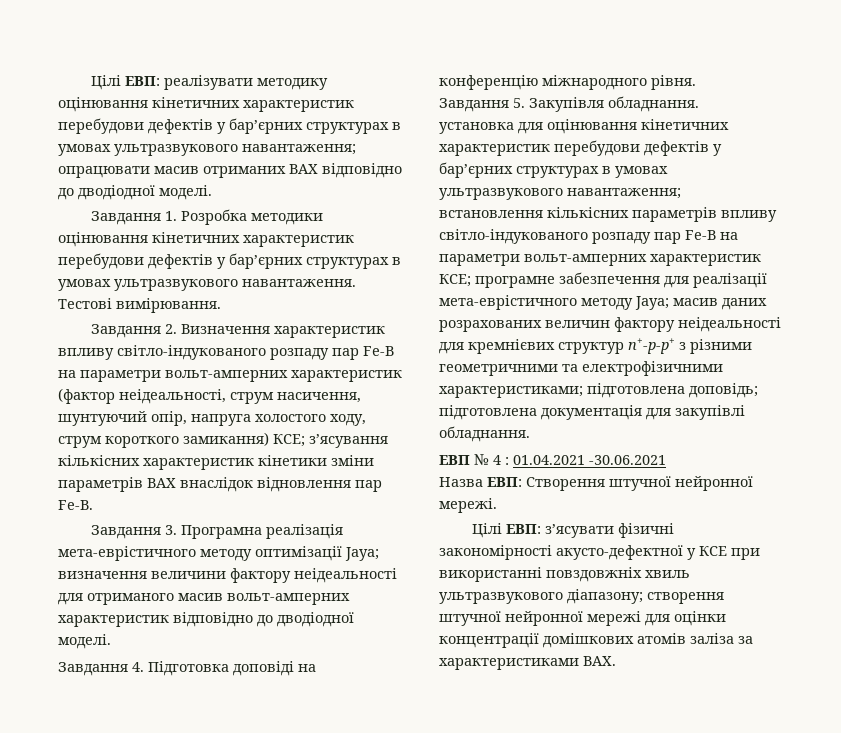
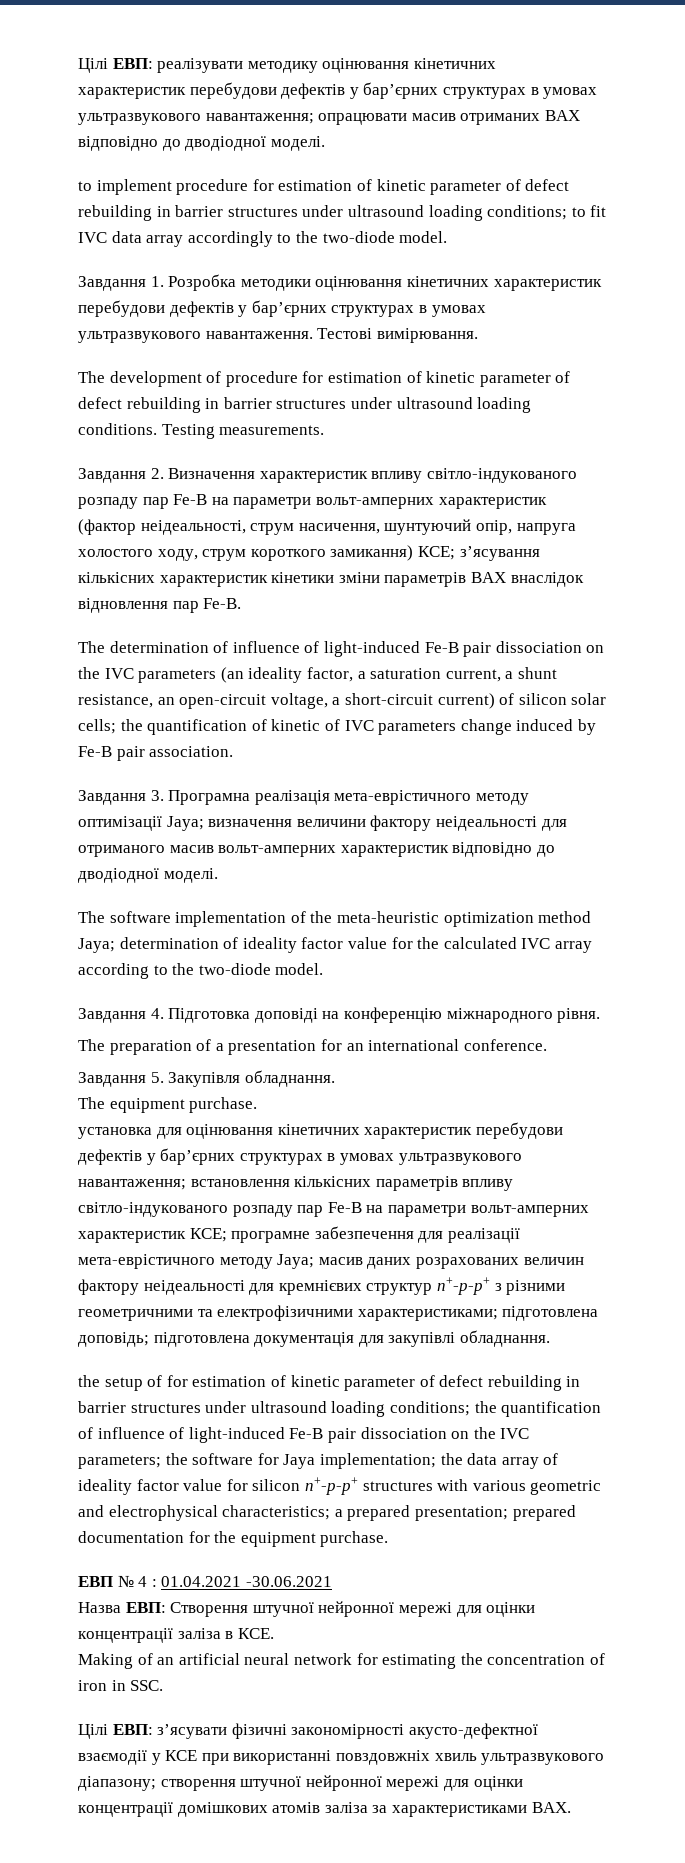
+ to implement procedure for estimation of kinetic parameter of defect rebuilding in barrier structures under ultrasound loading conditions; to fit IVC data array accordingly to the two-diode model.
+ The development of procedure for estimation of kinetic parameter of defect rebuilding in barrier structures under ultrasound loading conditions. Testing measurements.
+ The determination of influence of light-induced Fe-B pair dissociation on the IVC parameters (an ideality factor, a saturation current, a shunt resistance, an open-circuit voltage, a short-circuit current) of silicon solar cells; the quantification of kinetic of IVC parameters change induced by Fe-B pair association.
+ The software implementation of the meta-heuristic optimization method Jaya; determination of ideality factor value for the calculated IVC array according to the two-diode model.
+ The preparation of a presentation for an international conference.
+ The equipment purchase.
+ the setup of for estimation of kinetic parameter of defect rebuilding in barrier structures under ultrasound loading conditions; the quantification of influence of light-induced Fe-B pair dissociation on the IVC parameters; the software for Jaya implementation; the data array of ideality factor value for silicon n+-p-p+ structures with various geometric and electrophysical characteristics; a prepared presentation; prepared documentation for the equipment purchase.
- Назва ЕВП: Створення штучної нейронної мережі.
+ Назва ЕВП: Створення штучної нейронної мережі для оцінки концентрації заліза в КСЕ.
+ Making of an artificial neural network for estimating the concentration of iron in SSC.
- Цілі ЕВП: з’ясувати фізичні закономірності акусто-дефектної у КСЕ при використанні повздовжніх хвиль ультразвукового діапазону; створення штучної нейронної мережі для оцінки концентрації домішкових атомів заліза за характеристиками ВАХ.
+ Цілі ЕВП: з’ясувати фізичні закономірності акусто-дефектної взаємодії у КСЕ при використанні повздовжніх хвиль ультразвукового діапазону; створення штучної нейронної мережі для оцінки концентрації домішкових атомів заліза за характеристиками ВАХ.

